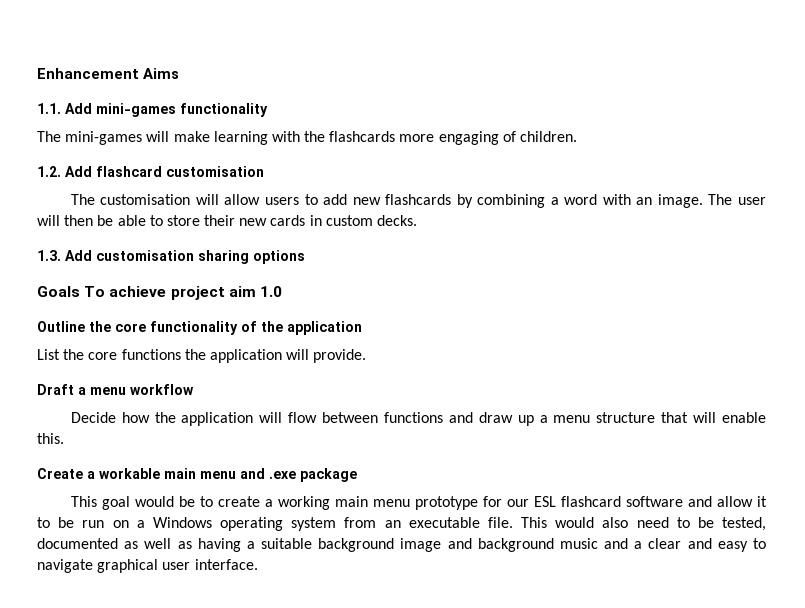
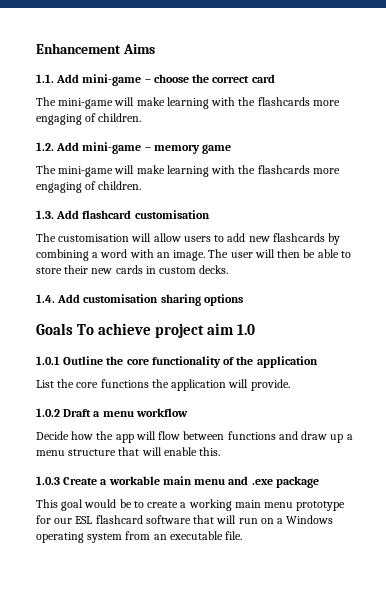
- 1.1. Add mini-games functionality
- The mini-games will make learning with the flashcards more engaging of children.
+ 1.1. Add mini-game – choose the correct card
+ The mini-game will make learning with the flashcards more engaging of children.
- 1.2. Add flashcard customisation
+ 1.2. Add mini-game – memory game
+ The mini-game will make learning with the flashcards more engaging of children.
+ 1.3. Add flashcard customisation
- 1.3. Add customisation sharing options
+ 1.4. Add customisation sharing options
- Outline the core functionality of the application
+ 1.0.1 Outline the core functionality of the application
- Draft a menu workflow
+ 1.0.2 Draft a menu workflow
- Decide how the application will flow between functions and draw up a menu structure that will enable this.
+ Decide how the app will flow between functions and draw up a menu structure that will enable this.
- Create a workable main menu and .exe package
+ 1.0.3 Create a workable main menu and .exe package
- This goal would be to create a working main menu prototype for our ESL flashcard software and allow it to be run on a Windows operating system from an executable file. This would also need to be tested, documented as well as having a suitable background image and background music and a clear and easy to navigate graphical user interface.
+ This goal would be to create a working main menu prototype for our ESL flashcard software that will run on a Windows operating system from an executable file.

